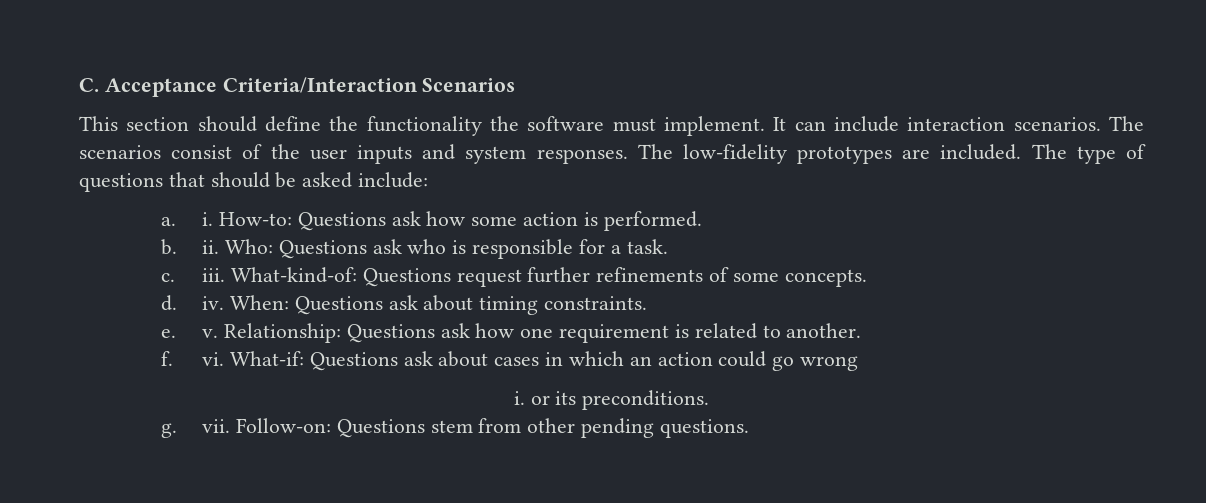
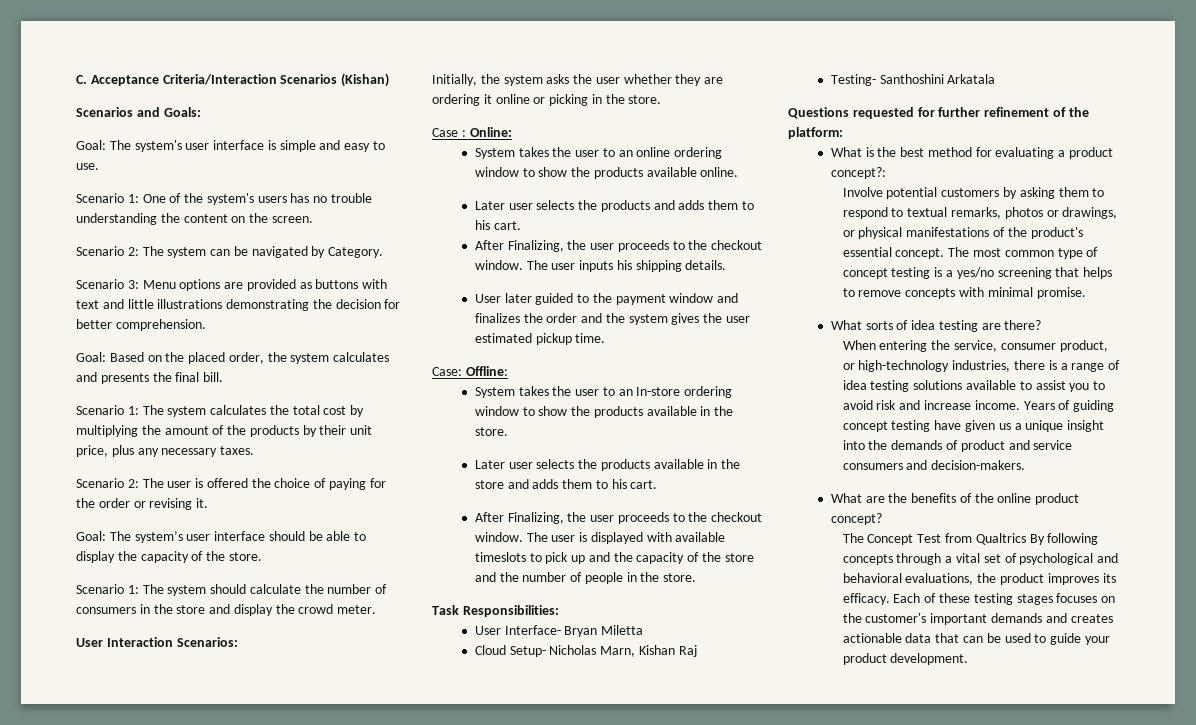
- C. Acceptance Criteria/Interaction Scenarios
- This section should define the functionality the software must implement. It can include interaction scenarios. The scenarios consist of the user inputs and system responses. The low-fidelity prototypes are included. The type of questions that should be asked include:
- a. i. How-to: Questions ask how some action is performed.
- b. ii. Who: Questions ask who is responsible for a task.
- c. iii. What-kind-of: Questions request further refinements of some concepts.
- d. iv. When: Questions ask about timing constraints.
- e. v. Relationship: Questions ask how one requirement is related to another.
- f. vi. What-if: Questions ask about cases in which an action could go wrong
- i. or its preconditions.
- g. vii. Follow-on: Questions stem from other pending questions.
+ C. Acceptance Criteria/Interaction Scenarios (Kishan)
+ Scenarios and Goals:
+ Goal: The system's user interface is simple and easy to use.
+ Scenario 1: One of the system's users has no trouble understanding the content on the screen.
+ Scenario 2: The system can be navigated by Category.
+ Scenario 3: Menu options are provided as buttons with text and little illustrations demonstrating the decision for better comprehension.
+ Goal: Based on the placed order, the system calculates and presents the final bill.
+ Scenario 1: The system calculates the total cost by multiplying the amount of the products by their unit price, plus any necessary taxes.
+ Scenario 2: The user is offered the choice of paying for the order or revising it.
+ Goal: The system’s user interface should be able to display the capacity of the store.
+ Scenario 1: The system should calculate the number of consumers in the store and display the crowd meter.
+ User Interaction Scenarios:
+ Initially, the system asks the user whether they are ordering it online or picking in the store.
+ Case : Online:
+ System takes the user to an online ordering window to show the products available online.
+ Later user selects the products and adds them to his cart.
+ After Finalizing, the user proceeds to the checkout window. The user inputs his shipping details.
+ User later guided to the payment window and finalizes the order and the system gives the user estimated pickup time.
+ Case: Offline:
+ System takes the user to an In-store ordering window to show the products available in the store.
+ Later user selects the products available in the store and adds them to his cart.
+ After Finalizing, the user proceeds to the checkout window. The user is displayed with available timeslots to pick up and the capacity of the store and the number of people in the store.
+ Task Responsibilities:
+ User Interface- Bryan Miletta
+ Cloud Setup- Nicholas Marn, Kishan Raj
+ Testing- Santhoshini Arkatala
+ Questions requested for further refinement of the platform:
+ What is the best method for evaluating a product concept?:
+ Involve potential customers by asking them to respond to textual remarks, photos or drawings, or physical manifestations of the product's essential concept. The most common type of concept testing is a yes/no screening that helps to remove concepts with minimal promise.
+ What sorts of idea testing are there?
+ When entering the service, consumer product, or high-technology industries, there is a range of idea testing solutions available to assist you to avoid risk and increase income. Years of guiding concept testing have given us a unique insight into the demands of product and service consumers and decision-makers.
+ What are the benefits of the online product concept?
+ The Concept Test from Qualtrics By following concepts through a vital set of psychological and behavioral evaluations, the product improves its efficacy. Each of these testing stages focuses on the customer's important demands and creates actionable data that can be used to guide your product development.

